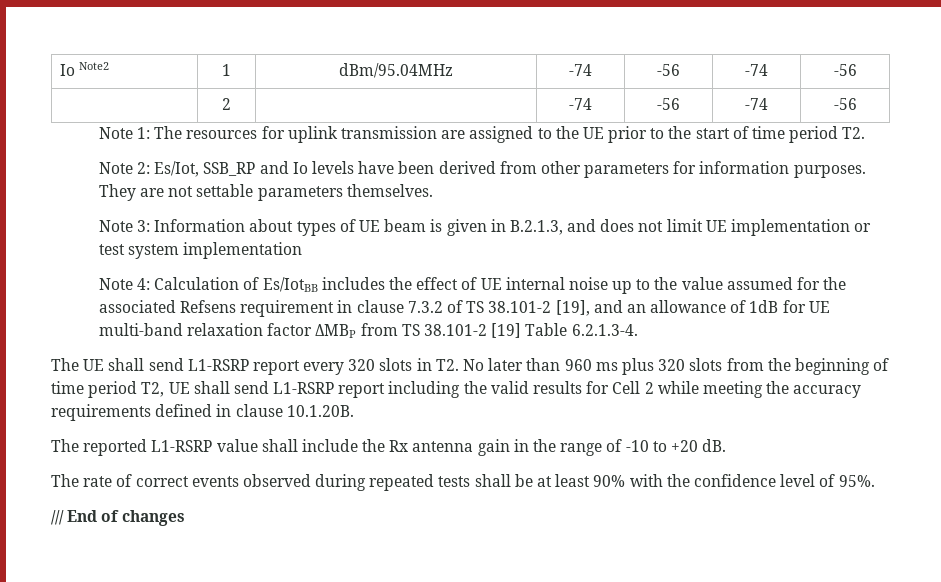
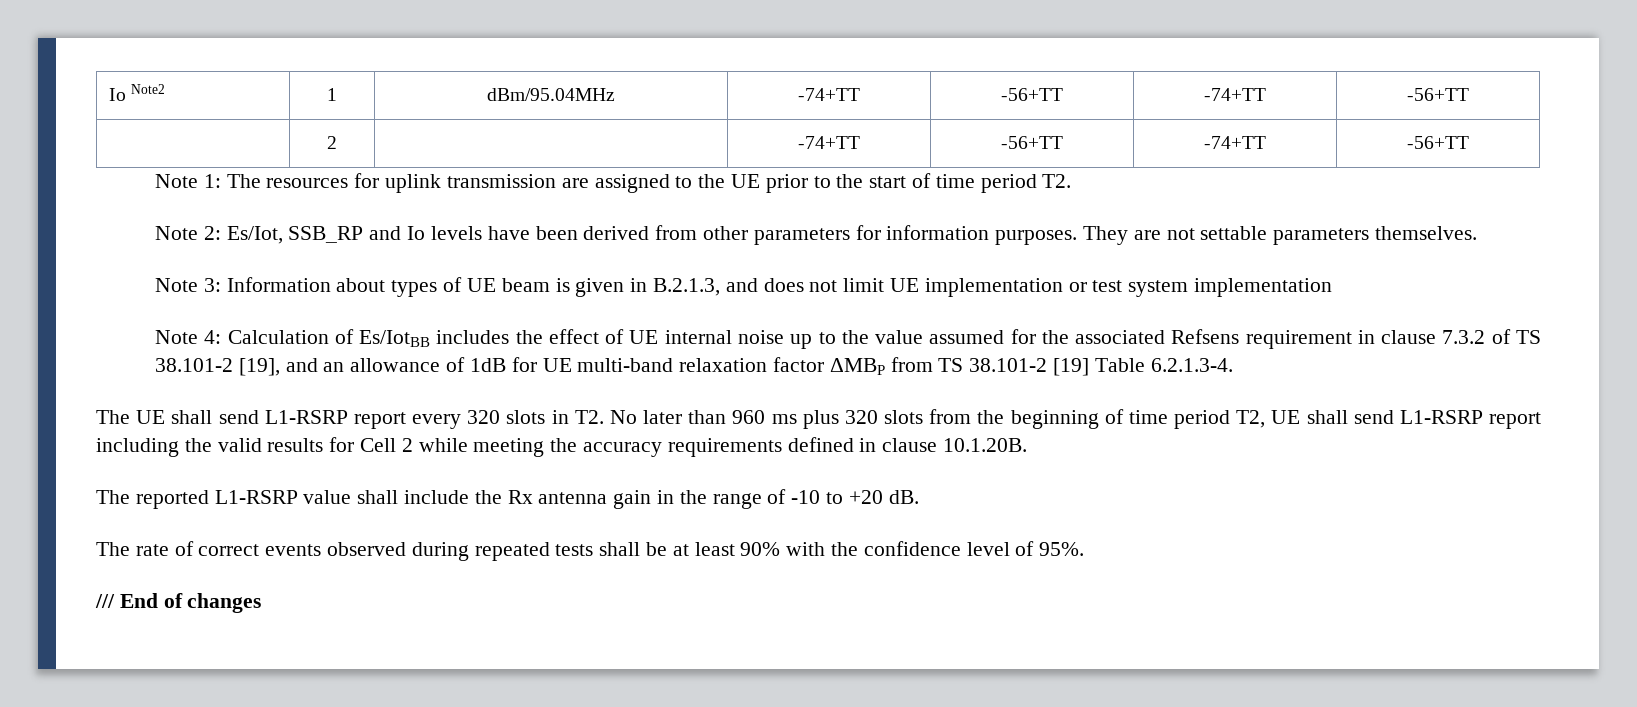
- Io Note2 | 1 | dBm/95.04MHz | -74 | -56 | -74 | -56
- | 2 | | -74 | -56 | -74 | -56
+ Io Note2 | 1 | dBm/95.04MHz | -74+TT | -56+TT | -74+TT | -56+TT
+ | 2 | | -74+TT | -56+TT | -74+TT | -56+TT

